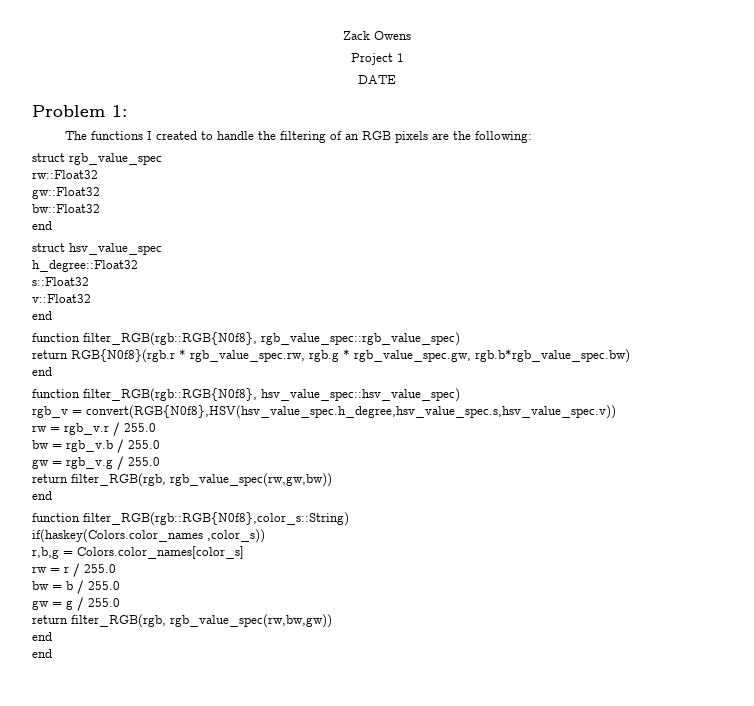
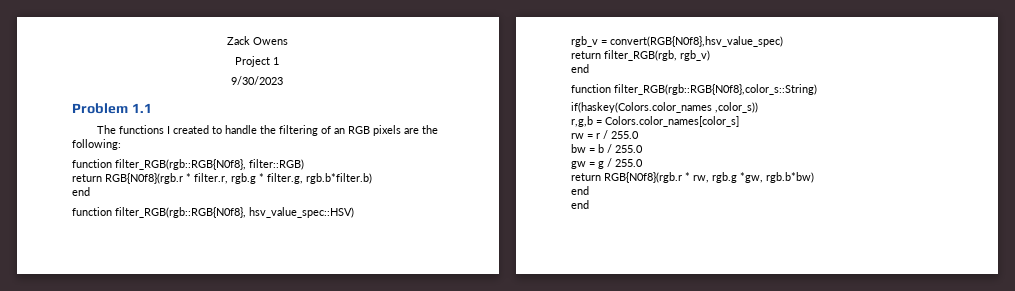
- DATE
+ 9/30/2023
- Problem 1:
+ Problem 1.1
- struct rgb_value_spec
- rw::Float32
- gw::Float32
- bw::Float32
+ function filter_RGB(rgb::RGB{N0f8}, filter::RGB)
+ return RGB{N0f8}(rgb.r * filter.r, rgb.g * filter.g, rgb.b*filter.b)
  end
- struct hsv_value_spec
- h_degree::Float32
- s::Float32
- v::Float32
- end
- function filter_RGB(rgb::RGB{N0f8}, rgb_value_spec::rgb_value_spec)
- return RGB{N0f8}(rgb.r * rgb_value_spec.rw, rgb.g * rgb_value_spec.gw, rgb.b*rgb_value_spec.bw)
- end
- function filter_RGB(rgb::RGB{N0f8}, hsv_value_spec::hsv_value_spec)
- rgb_v = convert(RGB{N0f8},HSV(hsv_value_spec.h_degree,hsv_value_spec.s,hsv_value_spec.v))
- rw = rgb_v.r / 255.0
- bw = rgb_v.b / 255.0
- gw = rgb_v.g / 255.0
- return filter_RGB(rgb, rgb_value_spec(rw,gw,bw))
+ function filter_RGB(rgb::RGB{N0f8}, hsv_value_spec::HSV)
+ rgb_v = convert(RGB{N0f8},hsv_value_spec)
+ return filter_RGB(rgb, rgb_v)
- r,b,g = Colors.color_names[color_s]
+ r,g,b = Colors.color_names[color_s]
- return filter_RGB(rgb, rgb_value_spec(rw,bw,gw))
+ return RGB{N0f8}(rgb.r * rw, rgb.g *gw, rgb.b*bw)

